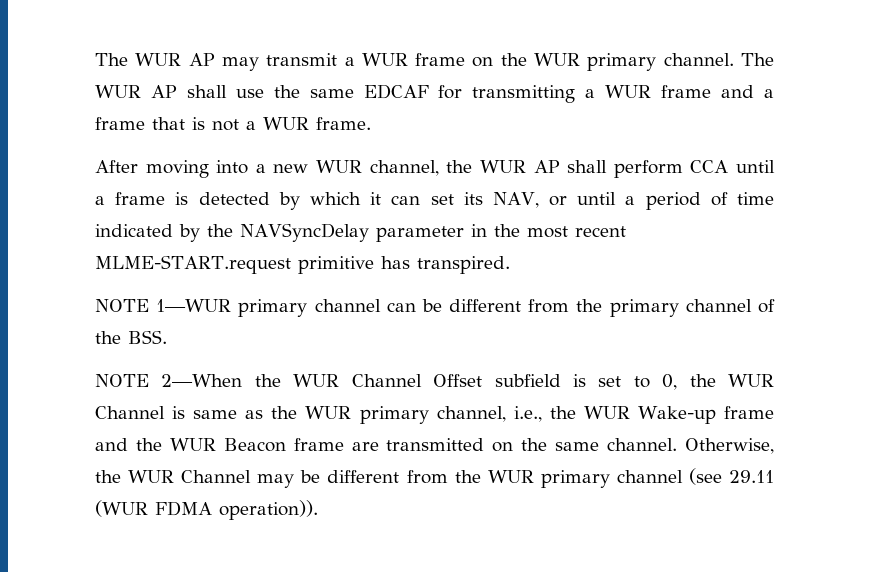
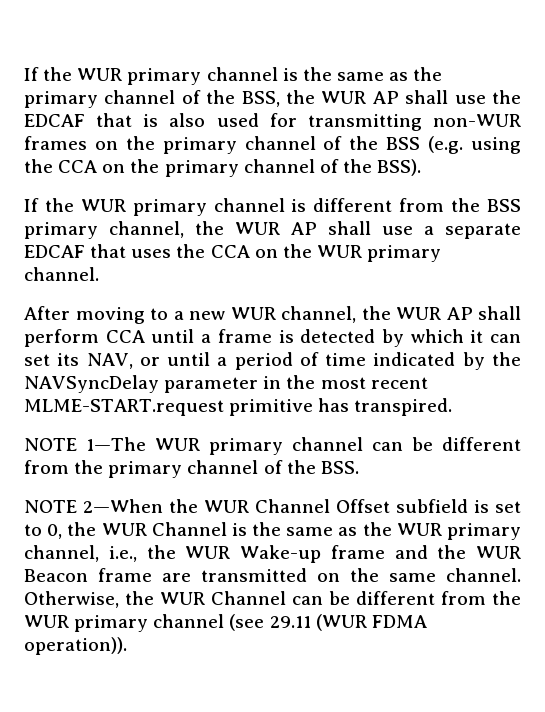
- The WUR AP may transmit a WUR frame on the WUR primary channel. The WUR AP shall use the same EDCAF for transmitting a WUR frame and a frame that is not a WUR frame.
+ If the WUR primary channel is the same as the primary channel of the BSS, the WUR AP shall use the EDCAF that is also used for transmitting non-WUR frames on the primary channel of the BSS (e.g. using the CCA on the primary channel of the BSS).
+ If the WUR primary channel is different from the BSS primary channel, the WUR AP shall use a separate EDCAF that uses the CCA on the WUR primary channel.
- After moving into a new WUR channel, the WUR AP shall perform CCA until a frame is detected by which it can set its NAV, or until a period of time indicated by the NAVSyncDelay parameter in the most recent MLME-START.request primitive has transpired.
+ After moving to a new WUR channel, the WUR AP shall perform CCA until a frame is detected by which it can set its NAV, or until a period of time indicated by the NAVSyncDelay parameter in the most recent MLME-START.request primitive has transpired.
- NOTE 1—WUR primary channel can be different from the primary channel of the BSS.
+ NOTE 1—The WUR primary channel can be different from the primary channel of the BSS.
- NOTE 2—When the WUR Channel Offset subfield is set to 0, the WUR Channel is same as the WUR primary channel, i.e., the WUR Wake-up frame and the WUR Beacon frame are transmitted on the same channel.
+ NOTE 2—When the WUR Channel Offset subfield is set to 0, the WUR Channel is the same as the WUR primary channel, i.e., the WUR Wake-up frame and the WUR Beacon frame are transmitted on the same channel.
- Otherwise, the WUR Channel may be different from the WUR primary channel (see 29.11 (WUR FDMA operation)).
+ Otherwise, the WUR Channel can be different from the WUR primary channel (see 29.11 (WUR FDMA operation)).

